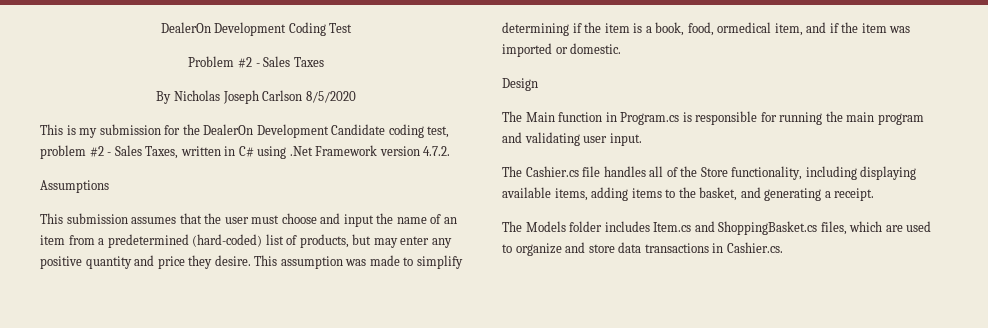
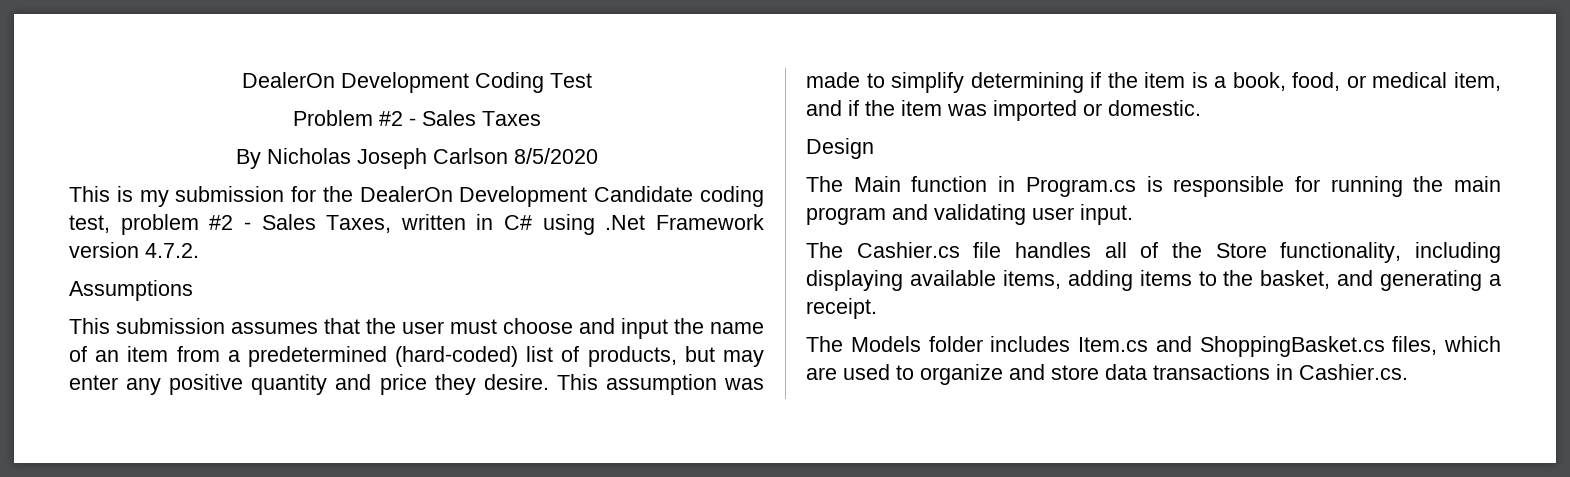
- This assumption was made to simplify determining if the item is a book, food, ormedical item, and if the item was imported or domestic.
+ This assumption was made to simplify determining if the item is a book, food, or medical item, and if the item was imported or domestic.

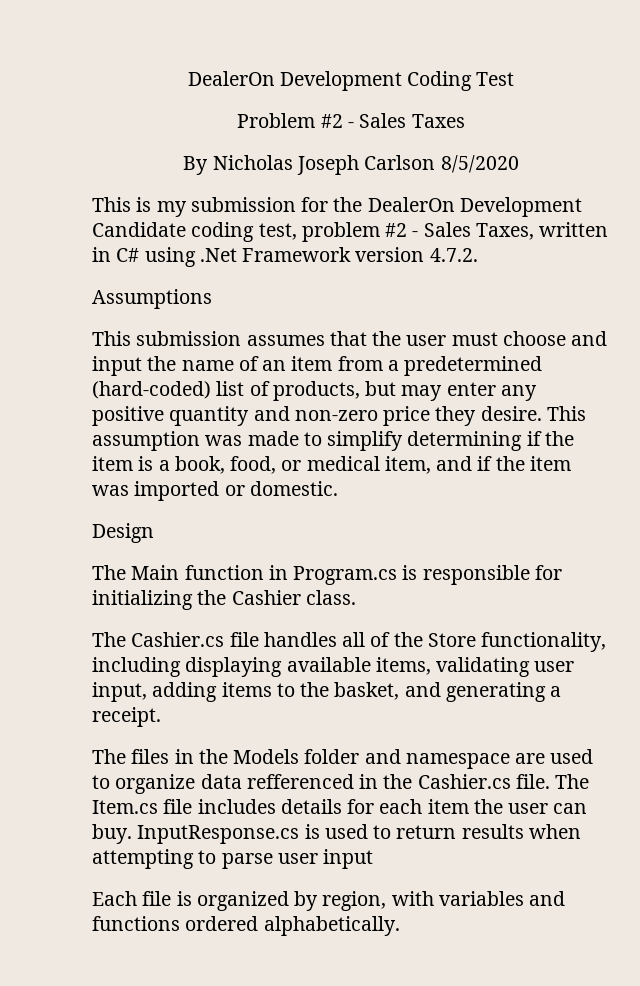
- This submission assumes that the user must choose and input the name of an item from a predetermined (hard-coded) list of products, but may enter any positive quantity and price they desire.
+ This submission assumes that the user must choose and input the name of an item from a predetermined (hard-coded) list of products, but may enter any positive quantity and non-zero price they desire.
- The Main function in Program.cs is responsible for running the main program and validating user input.
+ The Main function in Program.cs is responsible for initializing the Cashier class.
- The Cashier.cs file handles all of the Store functionality, including displaying available items, adding items to the basket, and generating a receipt.
+ The Cashier.cs file handles all of the Store functionality, including displaying available items, validating user input, adding items to the basket, and generating a receipt.
- The Models folder includes Item.cs and ShoppingBasket.cs files, which are used to organize and store data transactions in Cashier.cs.
+ The files in the Models folder and namespace are used to organize data refferenced in the Cashier.cs file. The Item.cs file includes details for each item the user can buy. InputResponse.cs is used to return results when attempting to parse user input
+ Each file is organized by region, with variables and functions ordered alphabetically.

